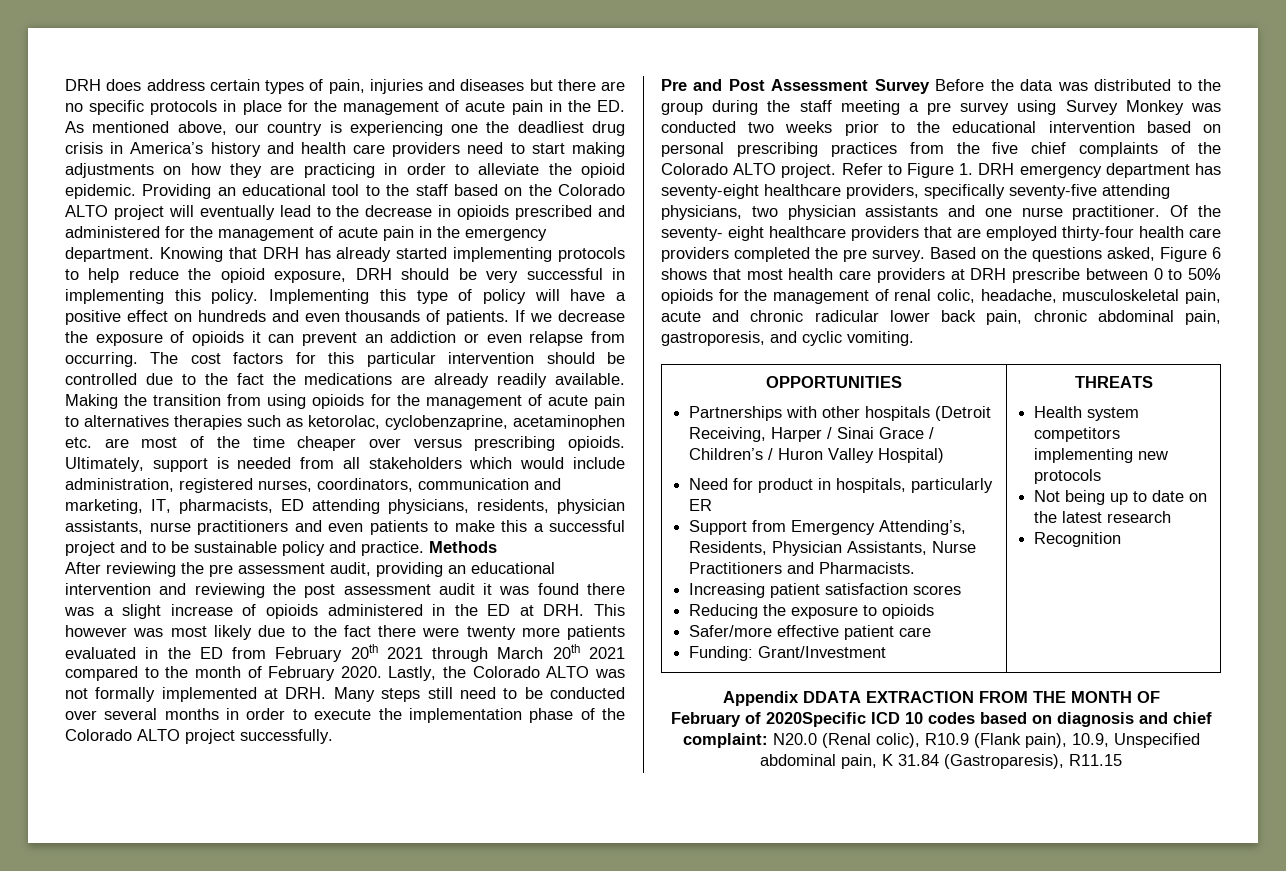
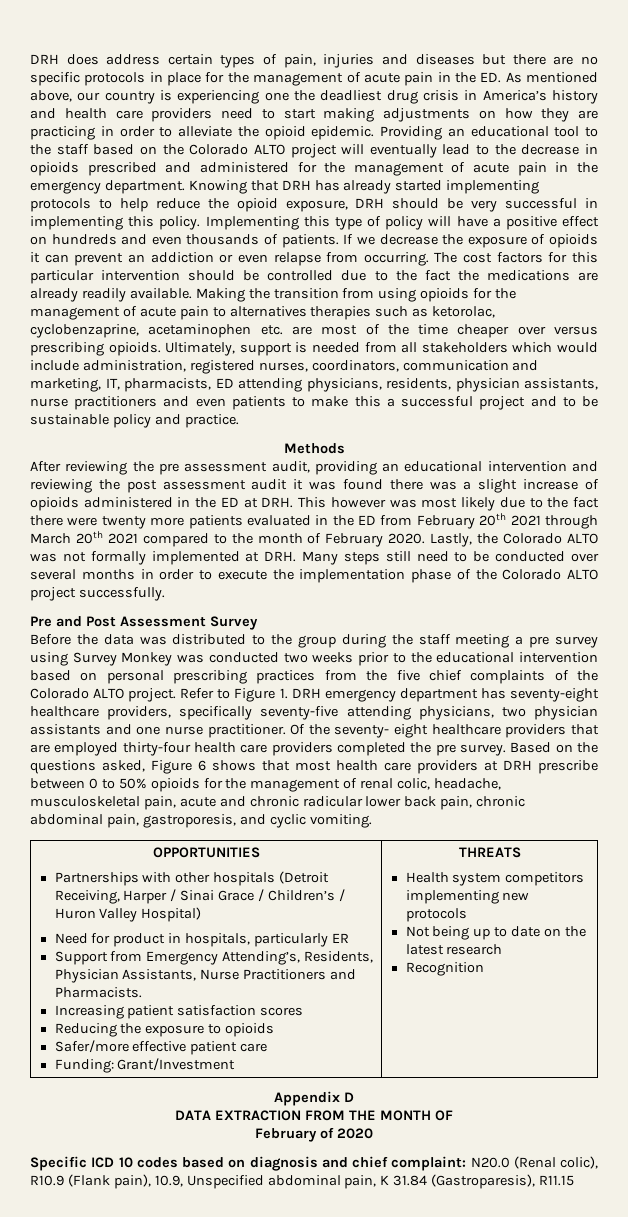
- Ultimately, support is needed from all stakeholders which would include administration, registered nurses, coordinators, communication and marketing, IT, pharmacists, ED attending physicians, residents, physician assistants, nurse practitioners and even patients to make this a successful project and to be sustainable policy and practice. Methods
+ Ultimately, support is needed from all stakeholders which would include administration, registered nurses, coordinators, communication and marketing, IT, pharmacists, ED attending physicians, residents, physician assistants, nurse practitioners and even patients to make this a successful project and to be sustainable policy and practice.
+ Methods
- Pre and Post Assessment Survey Before the data was distributed to the group during the staff meeting a pre survey using Survey Monkey was conducted two weeks prior to the educational intervention based on personal prescribing practices from the five chief complaints of the Colorado ALTO project.
+ Pre and Post Assessment Survey
+ Before the data was distributed to the group during the staff meeting a pre survey using Survey Monkey was conducted two weeks prior to the educational intervention based on personal prescribing practices from the five chief complaints of the Colorado ALTO project.
- Appendix DDATA EXTRACTION FROM THE MONTH OF
+ Appendix D
+ DATA EXTRACTION FROM THE MONTH OF
- February of 2020Specific ICD 10 codes based on diagnosis and chief complaint: N20.0 (Renal colic), R10.9 (Flank pain), 10.9, Unspecified abdominal pain, K 31.84 (Gastroparesis), R11.15
+ February of 2020
+ Specific ICD 10 codes based on diagnosis and chief complaint: N20.0 (Renal colic), R10.9 (Flank pain), 10.9, Unspecified abdominal pain, K 31.84 (Gastroparesis), R11.15

